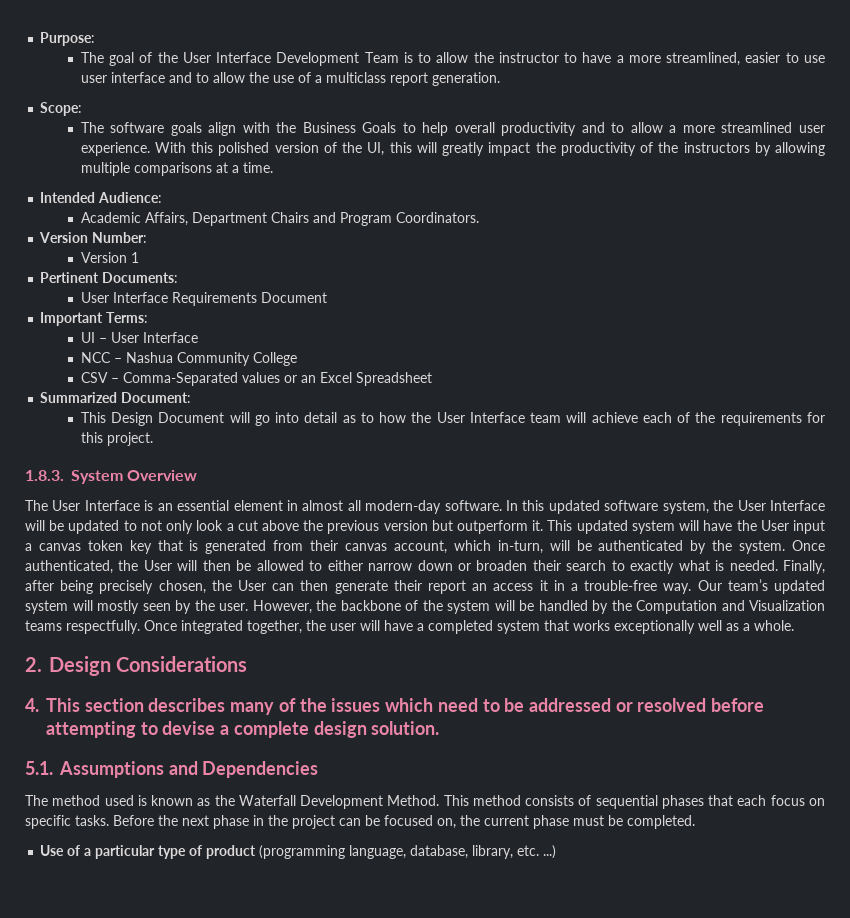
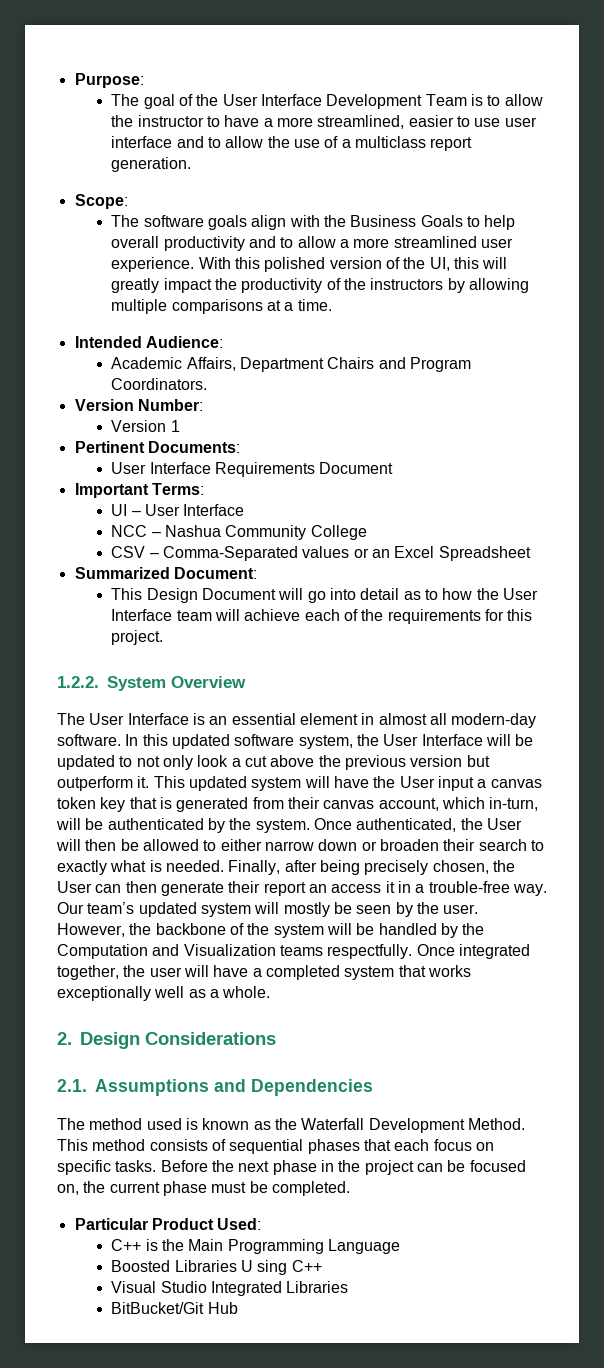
- 1.8.3. System Overview
+ 1.2.2. System Overview
- Our team’s updated system will mostly seen by the user.
+ Our team’s updated system will mostly be seen by the user.
- 4. This section describes many of the issues which need to be addressed or resolved before attempting to devise a complete design solution.
- 5.1. Assumptions and Dependencies
+ 2.1. Assumptions and Dependencies
- Use of a particular type of product (programming language, database, library, etc. ...)
+ Particular Product Used:
+ C++ is the Main Programming Language
+ Boosted Libraries U sing C++
+ Visual Studio Integrated Libraries
+ BitBucket/Git Hub

